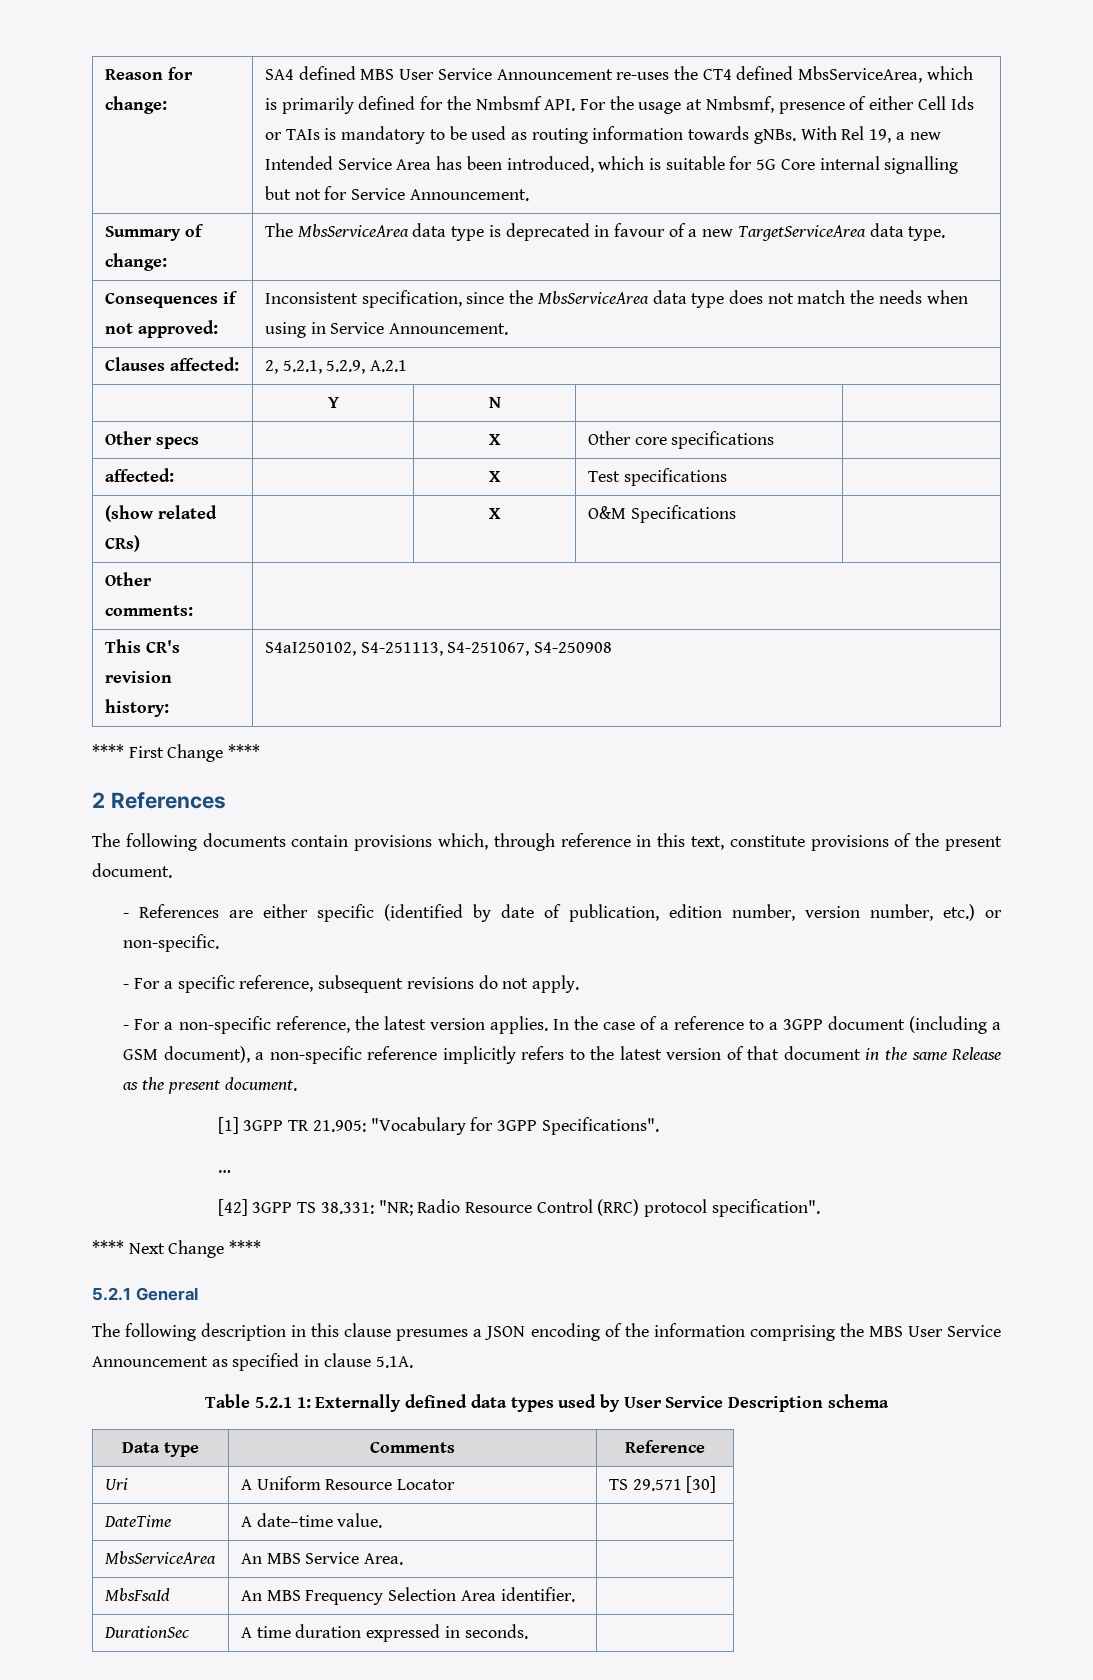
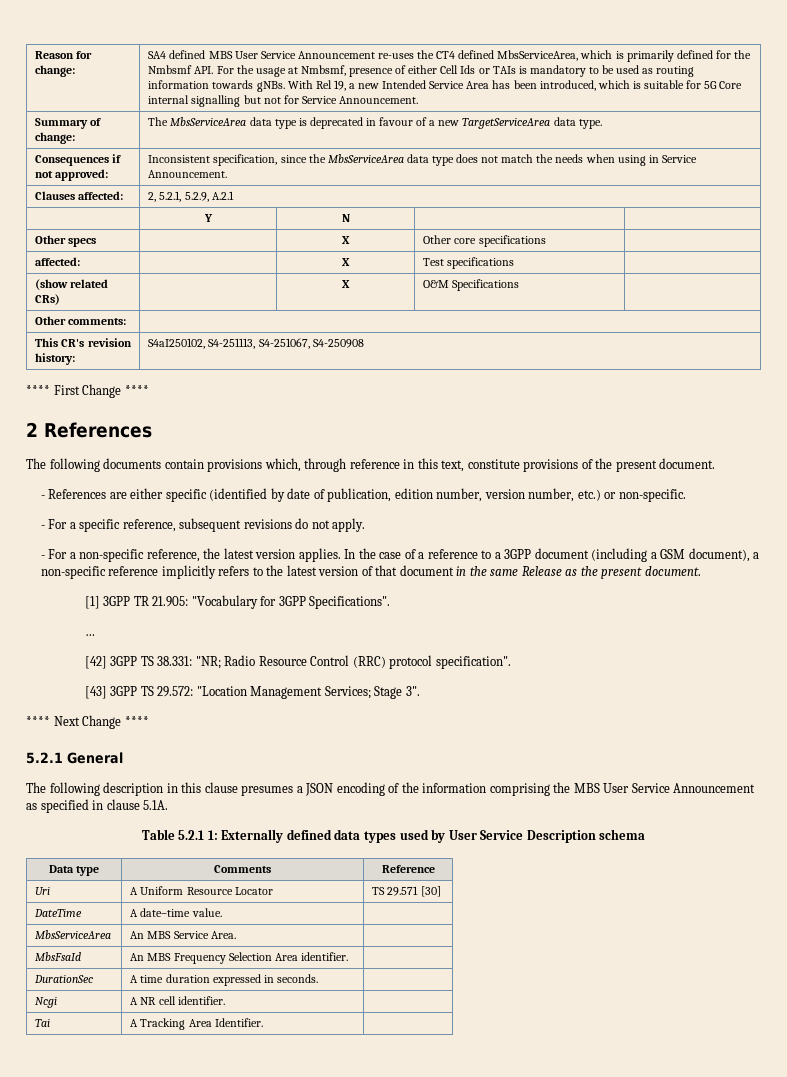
+ [43] 3GPP TS 29.572: "Location Management Services; Stage 3".
+ Ncgi | A NR cell identifier. |
+ Tai | A Tracking Area Identifier. |

